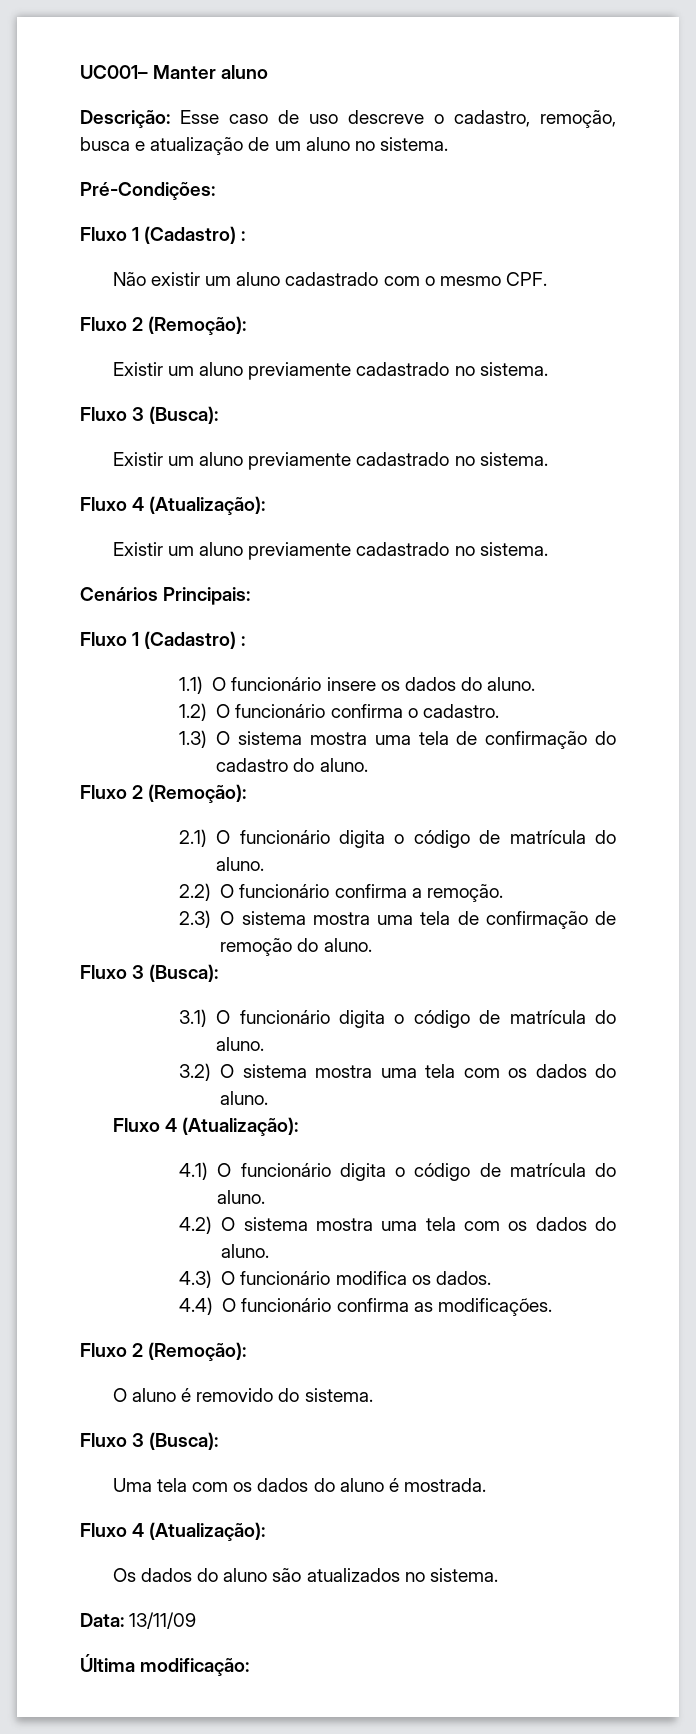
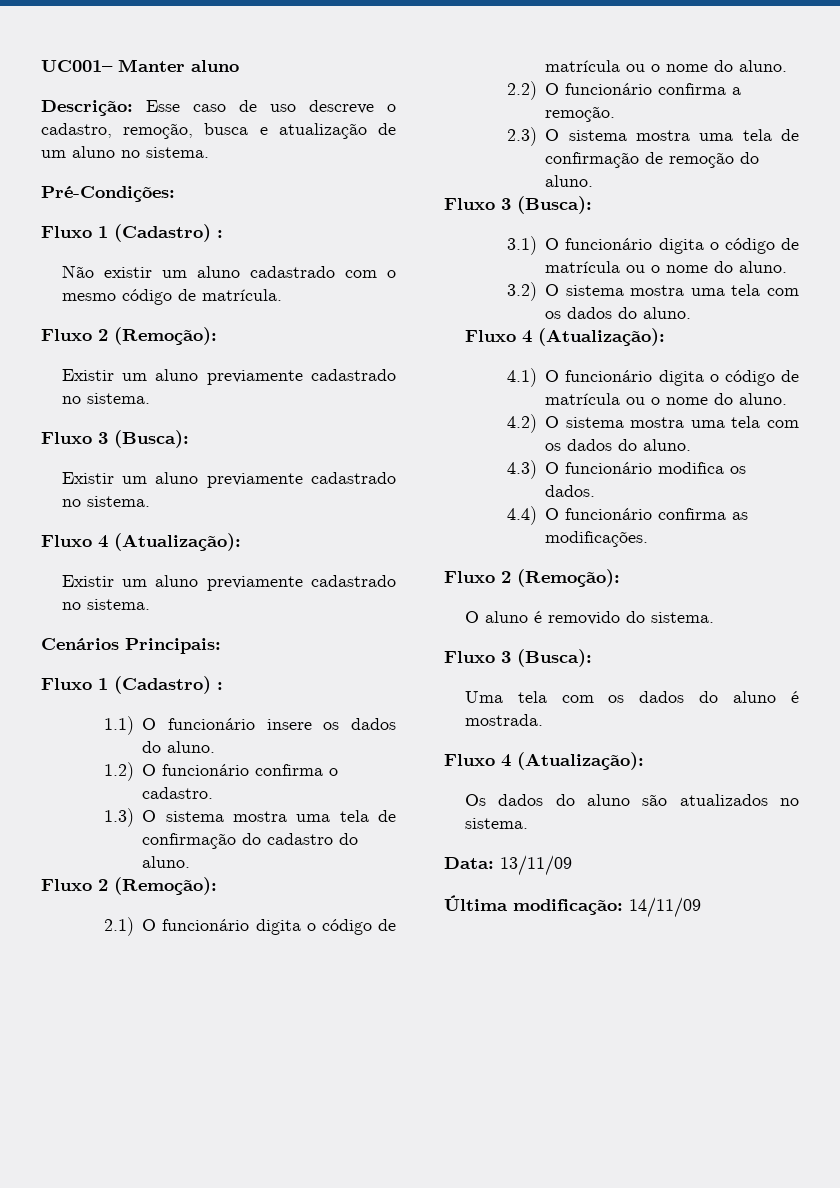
- Não existir um aluno cadastrado com o mesmo CPF.
+ Não existir um aluno cadastrado com o mesmo código de matrícula.
- 2.1) O funcionário digita o código de matrícula do aluno.
+ 2.1) O funcionário digita o código de matrícula ou o nome do aluno.
- 3.1) O funcionário digita o código de matrícula do aluno.
+ 3.1) O funcionário digita o código de matrícula ou o nome do aluno.
- 4.1) O funcionário digita o código de matrícula do aluno.
+ 4.1) O funcionário digita o código de matrícula ou o nome do aluno.
- Última modificação:
+ Última modificação: 14/11/09

